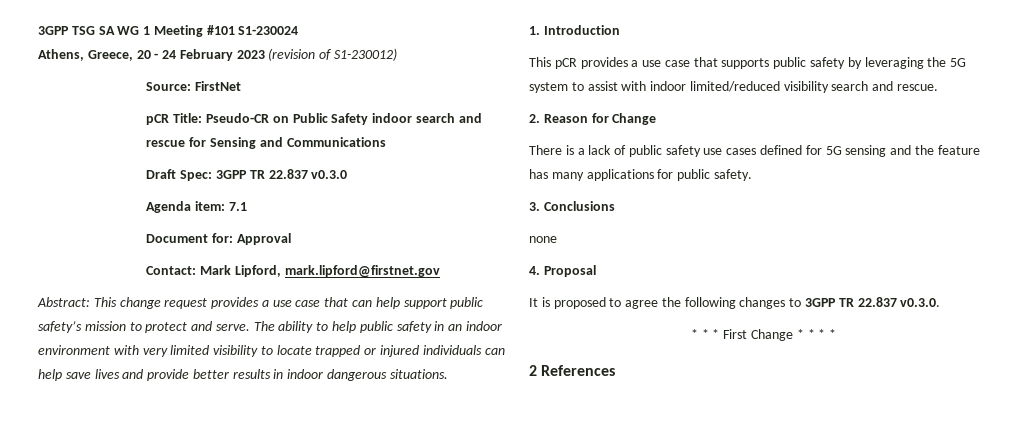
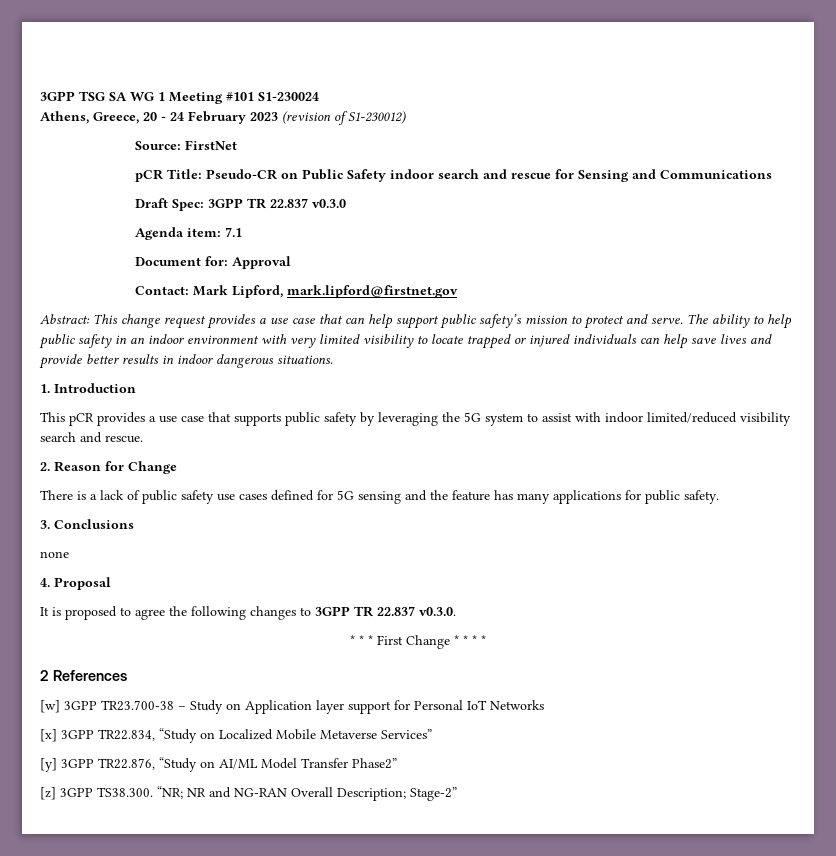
+ [w] 3GPP TR23.700-38 – Study on Application layer support for Personal IoT Networks
+ [x] 3GPP TR22.834, “Study on Localized Mobile Metaverse Services”
+ [y] 3GPP TR22.876, “Study on AI/ML Model Transfer Phase2”
+ [z] 3GPP TS38.300. “NR; NR and NG-RAN Overall Description; Stage-2”

